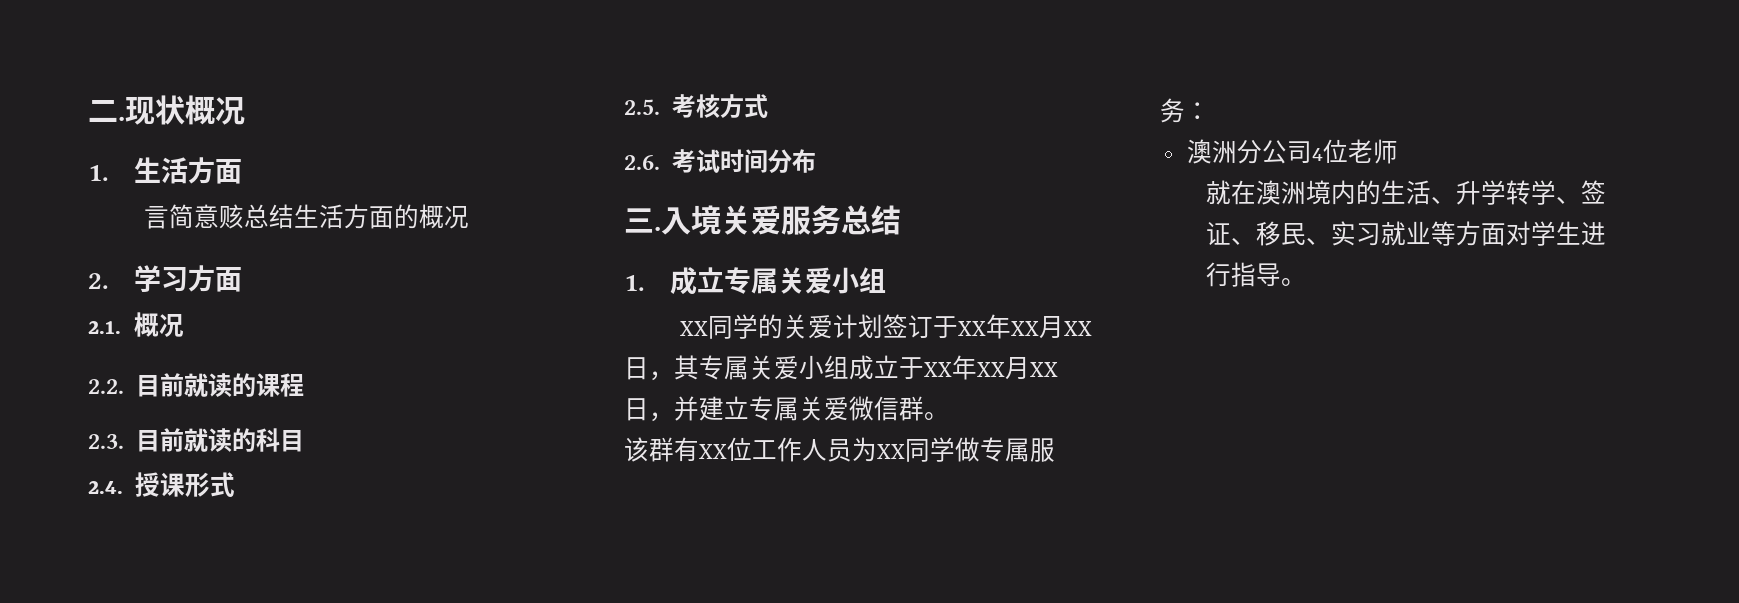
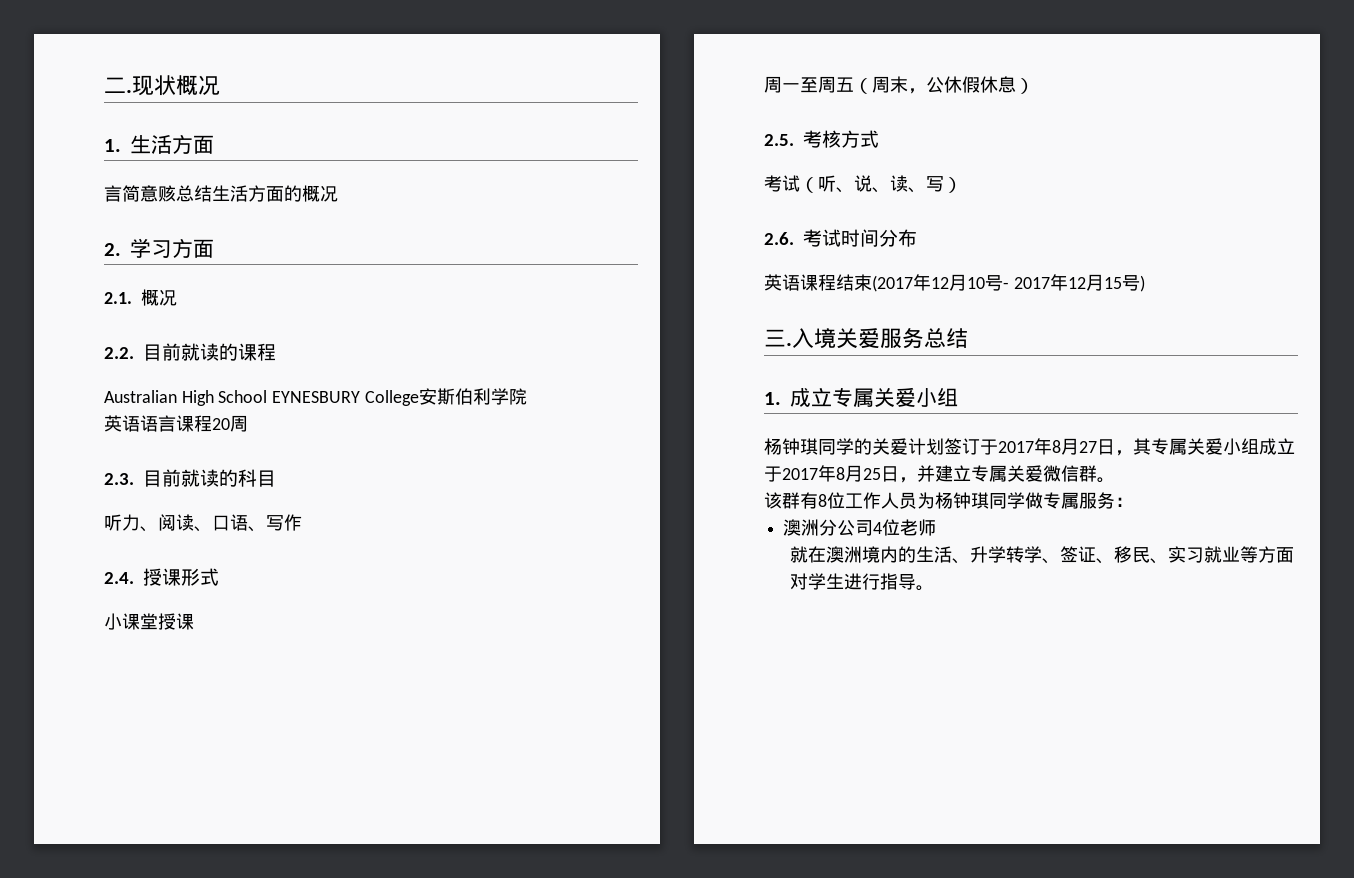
+ Australian High School EYNESBURY College安斯伯利学院
+ 英语语言课程20周
+ 听力、阅读、口语、写作
  2.4.授课形式
+ 小课堂授课
+ 周一至周五（周末，公休假休息）
  2.5.考核方式
+ 考试（听、说、读、写）
  2.6.考试时间分布
+ 英语课程结束(2017年12月10号- 2017年12月15号)
- XX同学的关爱计划签订于XX年XX月XX日，其专属关爱小组成立于XX年XX月XX日，并建立专属关爱微信群。
+ 杨钟琪同学的关爱计划签订于2017年8月27日，其专属关爱小组成立于2017年8月25日，并建立专属关爱微信群。
- 该群有XX位工作人员为XX同学做专属服务：
+ 该群有8位工作人员为杨钟琪同学做专属服务：

